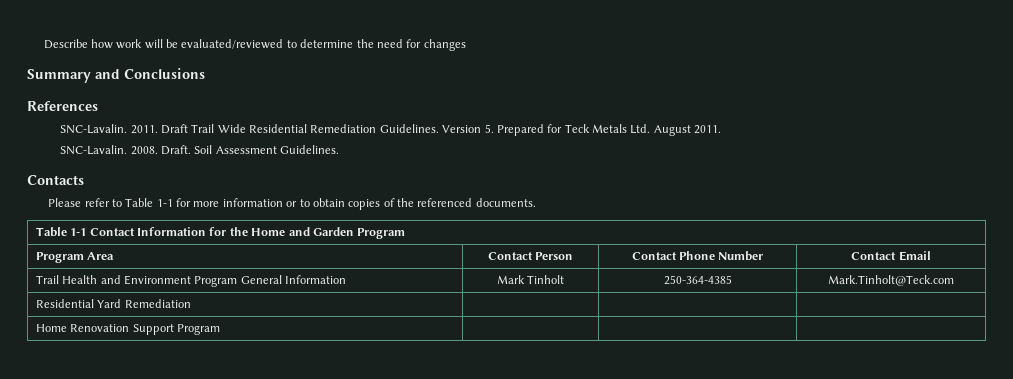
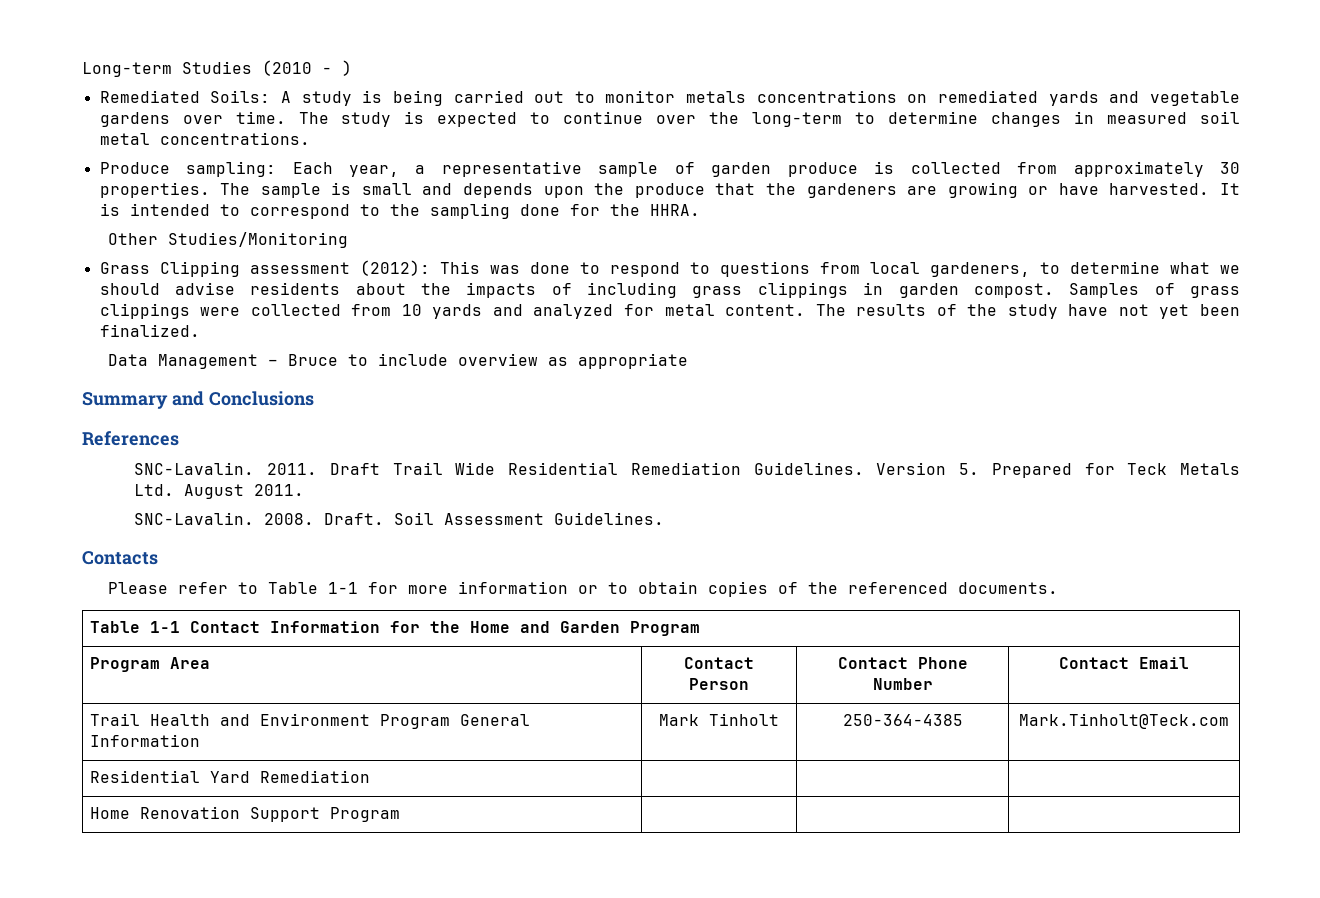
- Describe how work will be evaluated/reviewed to determine the need for changes
+ Long-term Studies (2010 - )
+ Remediated Soils: A study is being carried out to monitor metals concentrations on remediated yards and vegetable gardens over time. The study is expected to continue over the long-term to determine changes in measured soil metal concentrations.
+ Produce sampling: Each year, a representative sample of garden produce is collected from approximately 30 properties. The sample is small and depends upon the produce that the gardeners are growing or have harvested. It is intended to correspond to the sampling done for the HHRA.
+ Other Studies/Monitoring
+ Grass Clipping assessment (2012): This was done to respond to questions from local gardeners, to determine what we should advise residents about the impacts of including grass clippings in garden compost. Samples of grass clippings were collected from 10 yards and analyzed for metal content. The results of the study have not yet been finalized.
+ Data Management – Bruce to include overview as appropriate

